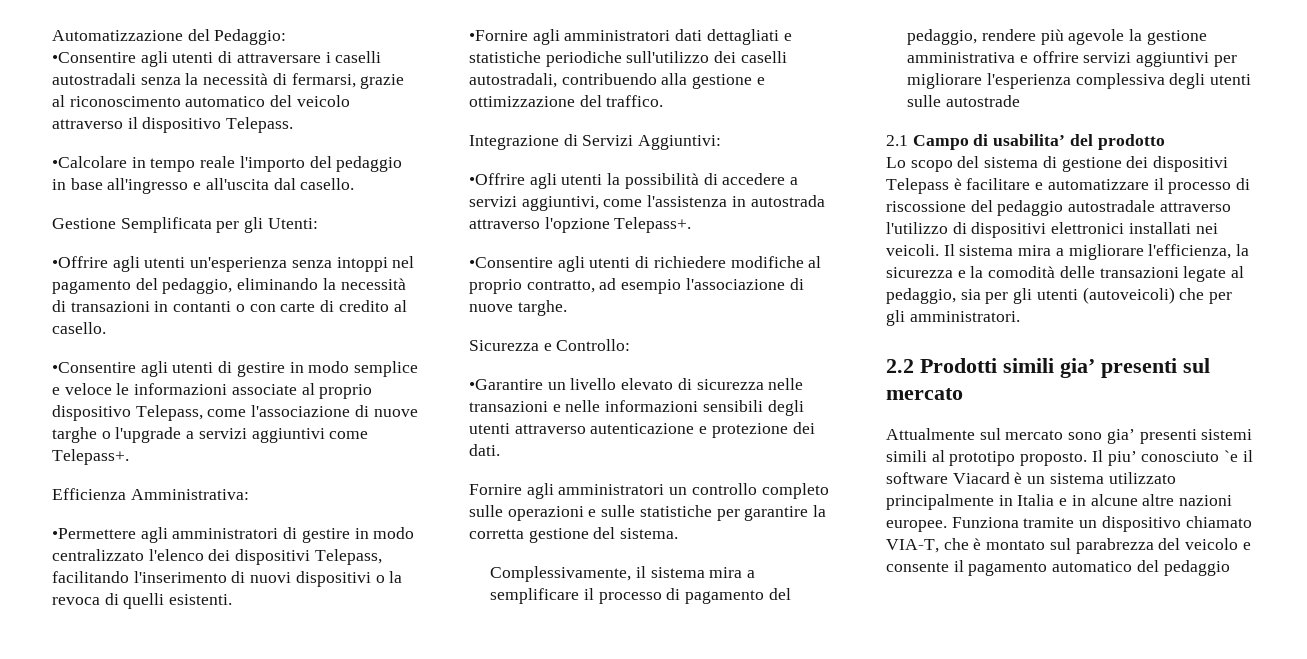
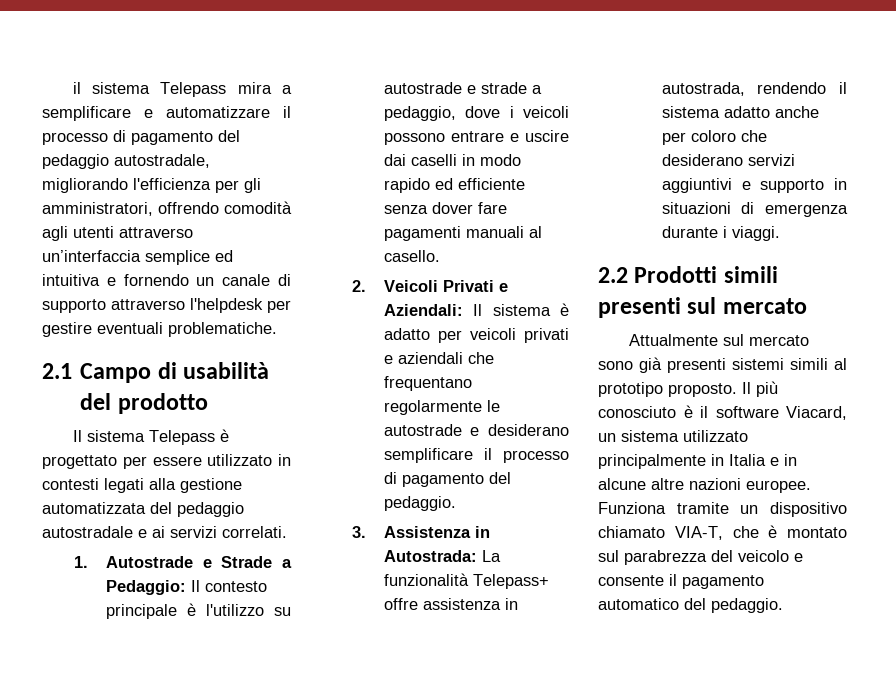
- Automatizzazione del Pedaggio:
- •Consentire agli utenti di attraversare i caselli autostradali senza la necessità di fermarsi, grazie al riconoscimento automatico del veicolo attraverso il dispositivo Telepass.
- •Calcolare in tempo reale l'importo del pedaggio in base all'ingresso e all'uscita dal casello.
- Gestione Semplificata per gli Utenti:
- •Offrire agli utenti un'esperienza senza intoppi nel pagamento del pedaggio, eliminando la necessità di transazioni in contanti o con carte di credito al casello.
- •Consentire agli utenti di gestire in modo semplice e veloce le informazioni associate al proprio dispositivo Telepass, come l'associazione di nuove targhe o l'upgrade a servizi aggiuntivi come Telepass+.
- Efficienza Amministrativa:
- •Permettere agli amministratori di gestire in modo centralizzato l'elenco dei dispositivi Telepass, facilitando l'inserimento di nuovi dispositivi o la revoca di quelli esistenti.
- •Fornire agli amministratori dati dettagliati e statistiche periodiche sull'utilizzo dei caselli autostradali, contribuendo alla gestione e ottimizzazione del traffico.
- Integrazione di Servizi Aggiuntivi:
- •Offrire agli utenti la possibilità di accedere a servizi aggiuntivi, come l'assistenza in autostrada attraverso l'opzione Telepass+.
- •Consentire agli utenti di richiedere modifiche al proprio contratto, ad esempio l'associazione di nuove targhe.
- Sicurezza e Controllo:
- •Garantire un livello elevato di sicurezza nelle transazioni e nelle informazioni sensibili degli utenti attraverso autenticazione e protezione dei dati.
- Fornire agli amministratori un controllo completo sulle operazioni e sulle statistiche per garantire la corretta gestione del sistema.
- Complessivamente, il sistema mira a semplificare il processo di pagamento del pedaggio, rendere più agevole la gestione amministrativa e offrire servizi aggiuntivi per migliorare l'esperienza complessiva degli utenti sulle autostrade
- 2.1 Campo di usabilita’ del prodotto
- Lo scopo del sistema di gestione dei dispositivi Telepass è facilitare e automatizzare il processo di riscossione del pedaggio autostradale attraverso l'utilizzo di dispositivi elettronici installati nei veicoli. Il sistema mira a migliorare l'efficienza, la sicurezza e la comodità delle transazioni legate al pedaggio, sia per gli utenti (autoveicoli) che per gli amministratori.
+ il sistema Telepass mira a semplificare e automatizzare il processo di pagamento del pedaggio autostradale, migliorando l'efficienza per gli amministratori, offrendo comodità agli utenti attraverso un’interfaccia semplice ed intuitiva e fornendo un canale di supporto attraverso l'helpdesk per gestire eventuali problematiche.
+ 2.1 Campo di usabilità del prodotto
+ Il sistema Telepass è progettato per essere utilizzato in contesti legati alla gestione automatizzata del pedaggio autostradale e ai servizi correlati.
+ 1. Autostrade e Strade a Pedaggio: Il contesto principale è l'utilizzo su autostrade e strade a pedaggio, dove i veicoli possono entrare e uscire dai caselli in modo rapido ed efficiente senza dover fare pagamenti manuali al casello.
+ 2. Veicoli Privati e Aziendali: Il sistema è adatto per veicoli privati e aziendali che frequentano regolarmente le autostrade e desiderano semplificare il processo di pagamento del pedaggio.
+ 3. Assistenza in Autostrada: La funzionalità Telepass+ offre assistenza in autostrada, rendendo il sistema adatto anche per coloro che desiderano servizi aggiuntivi e supporto in situazioni di emergenza durante i viaggi.
- 2.2 Prodotti simili gia’ presenti sul mercato
+ 2.2 Prodotti simili presenti sul mercato
- Attualmente sul mercato sono gia’ presenti sistemi simili al prototipo proposto.
+ Attualmente sul mercato sono già presenti sistemi simili al prototipo proposto.
- Il piu’ conosciuto `e il software Viacard è un sistema utilizzato principalmente in Italia e in alcune altre nazioni europee.
+ Il più conosciuto è il software Viacard, un sistema utilizzato principalmente in Italia e in alcune altre nazioni europee.
- Funziona tramite un dispositivo chiamato VIA-T, che è montato sul parabrezza del veicolo e consente il pagamento automatico del pedaggio
+ Funziona tramite un dispositivo chiamato VIA-T, che è montato sul parabrezza del veicolo e consente il pagamento automatico del pedaggio.

